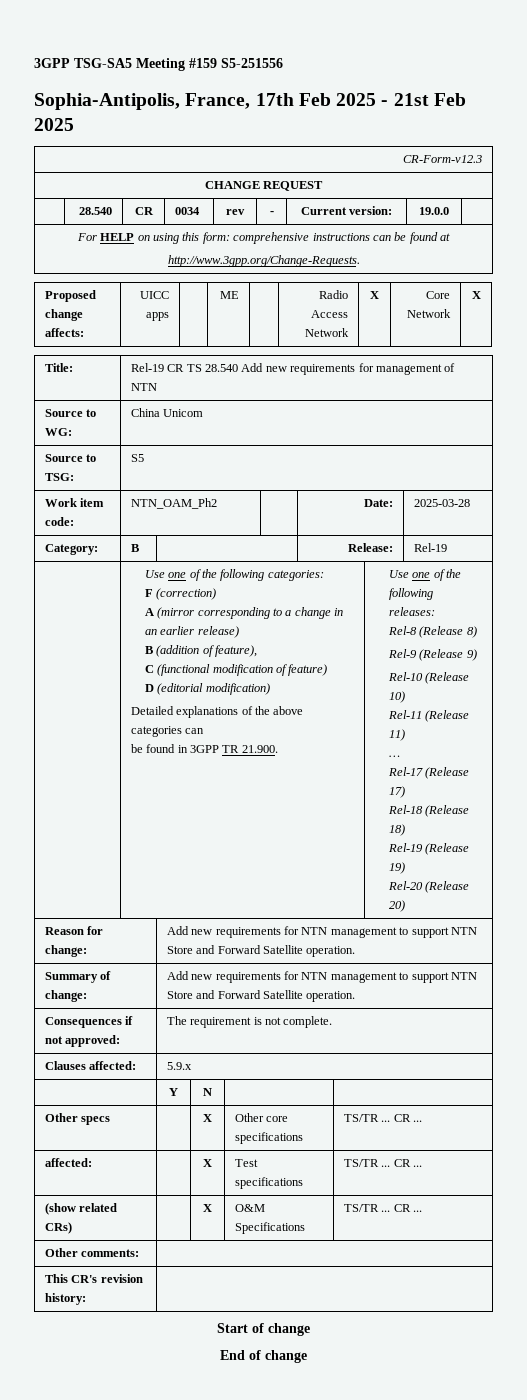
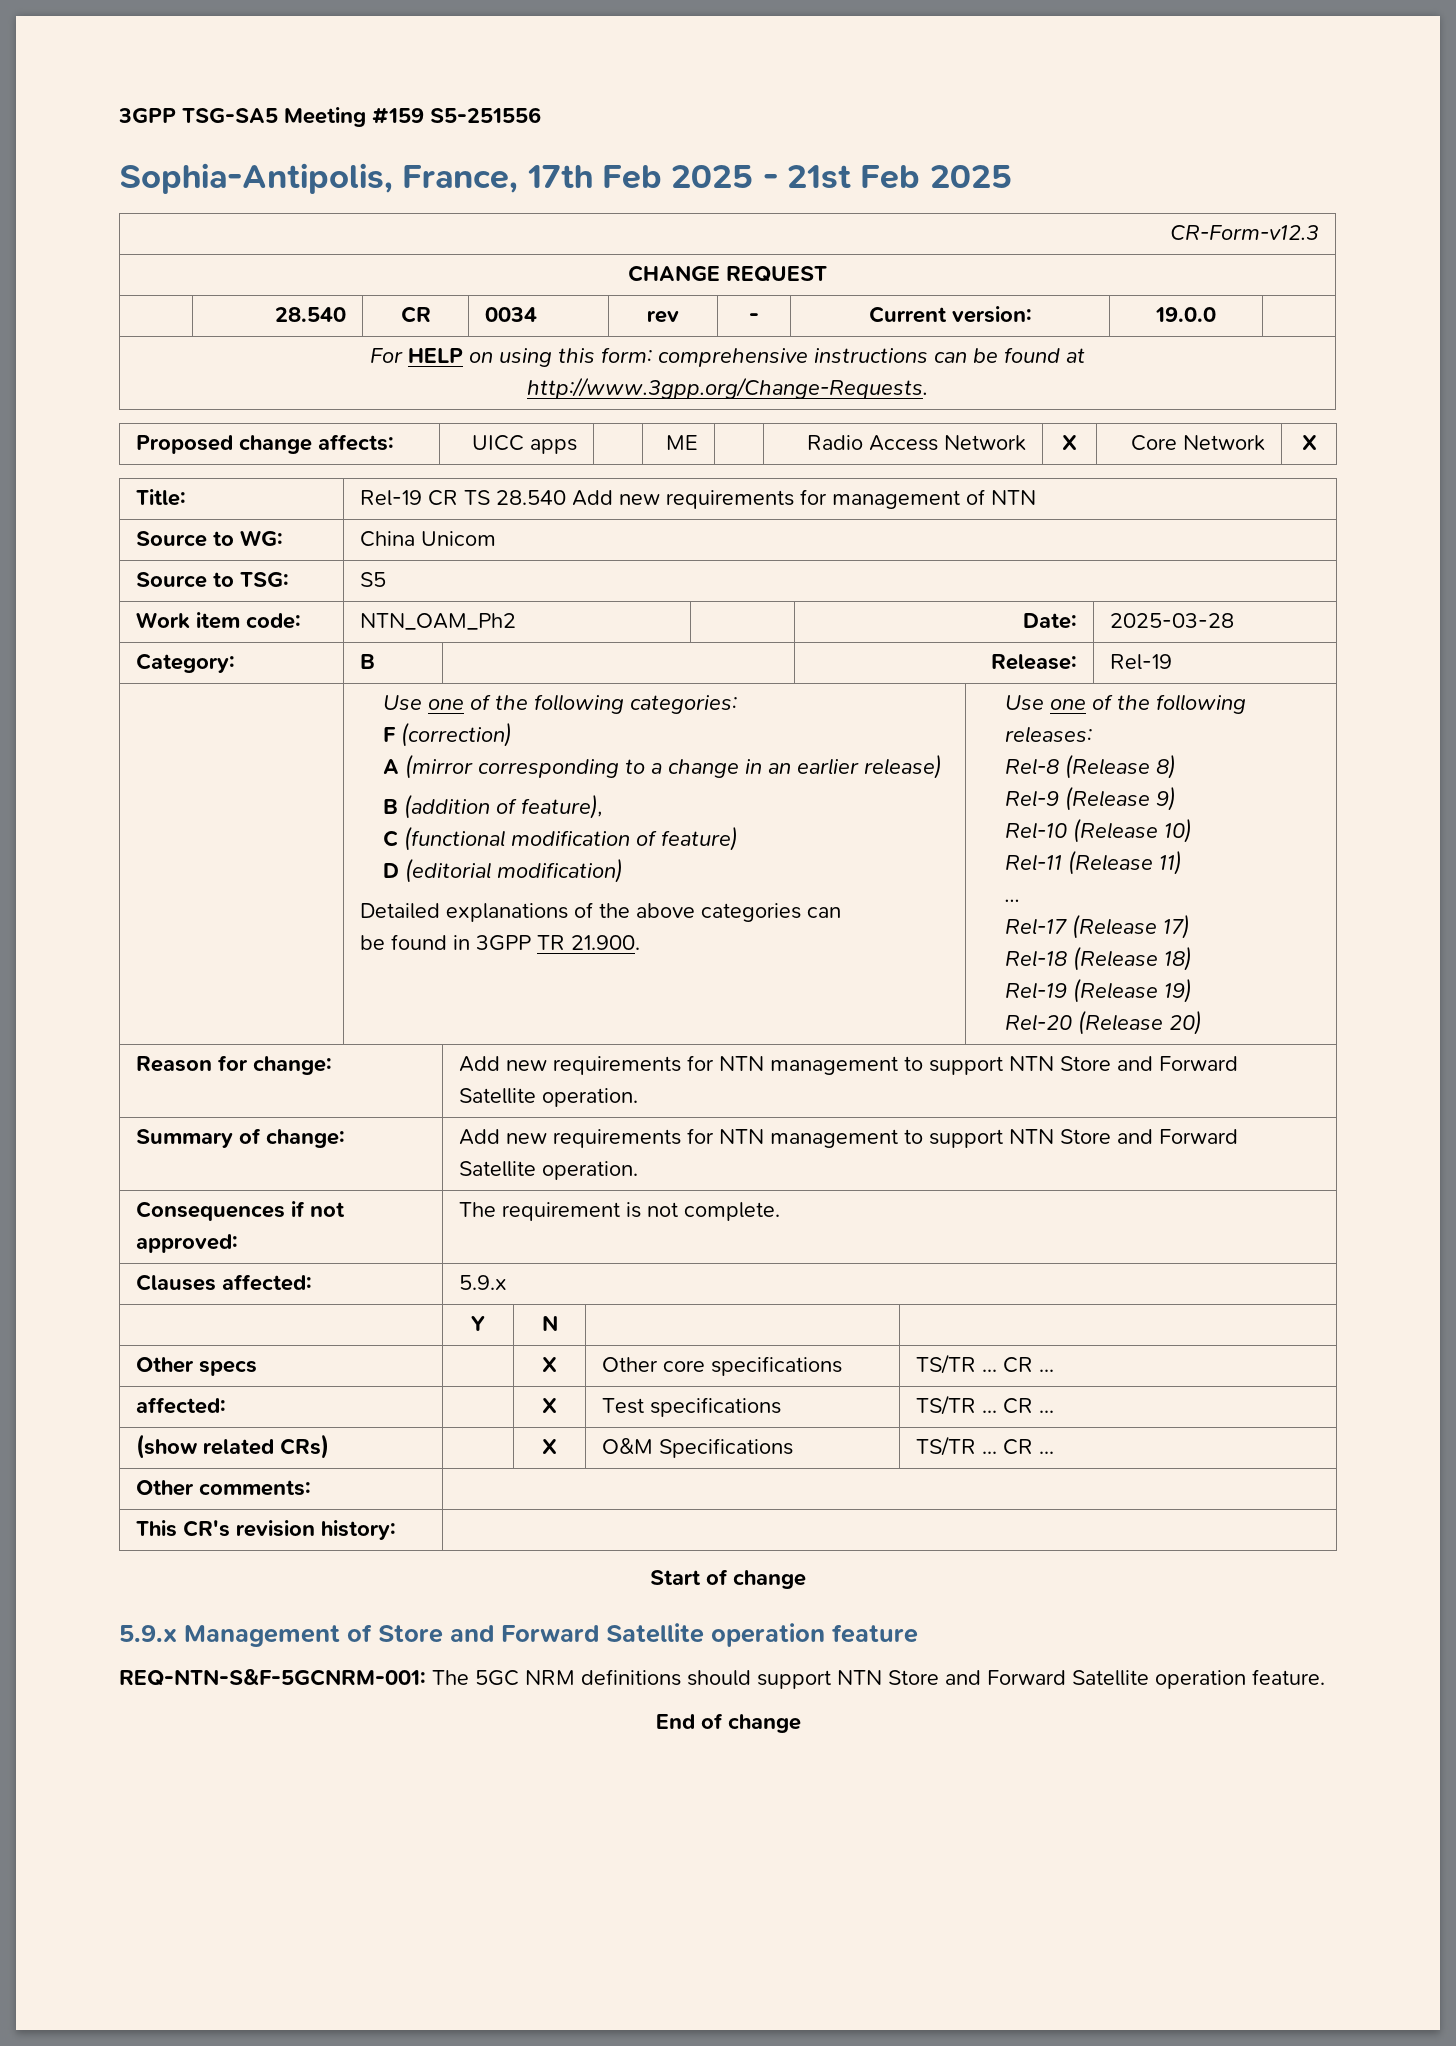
+ 5.9.x Management of Store and Forward Satellite operation feature
+ REQ-NTN-S&F-5GCNRM-001: The 5GC NRM definitions should support NTN Store and Forward Satellite operation feature.

